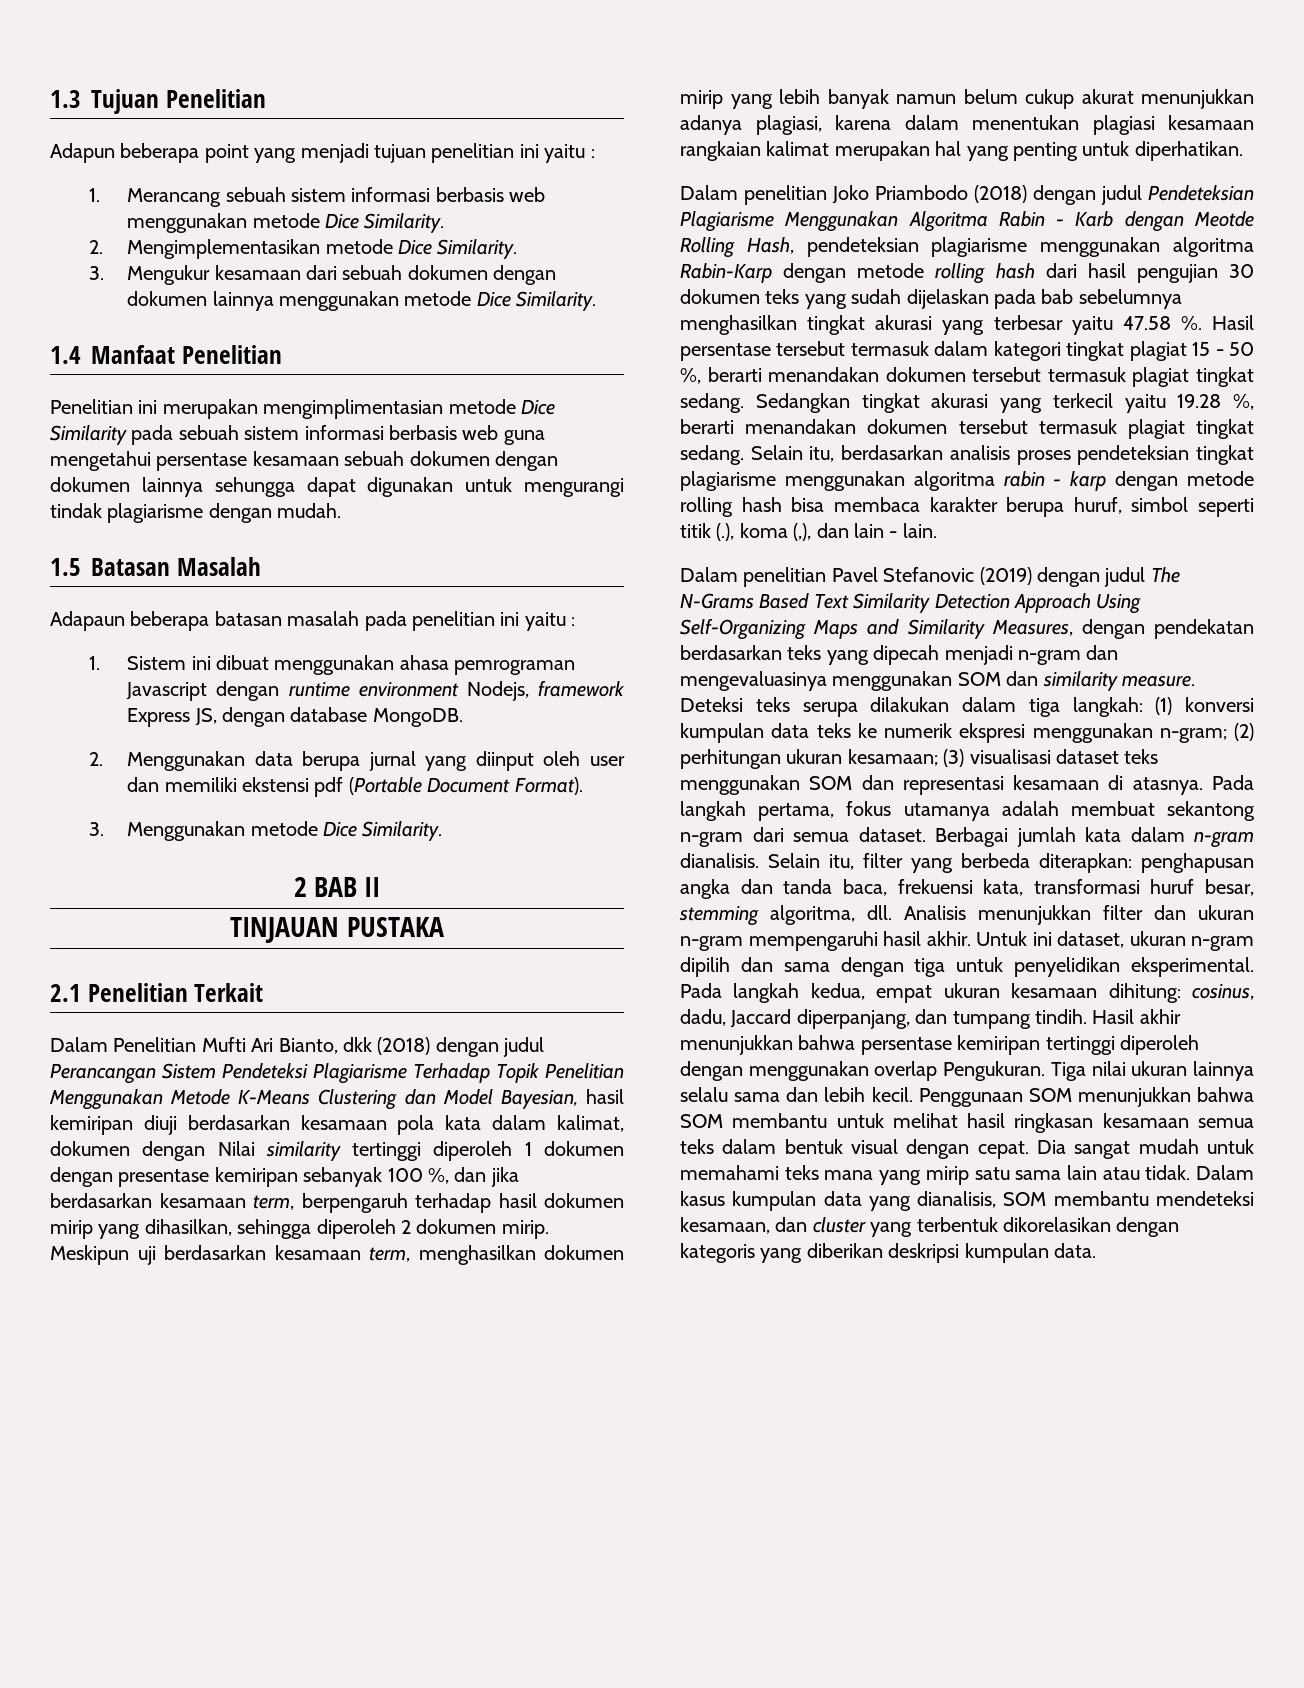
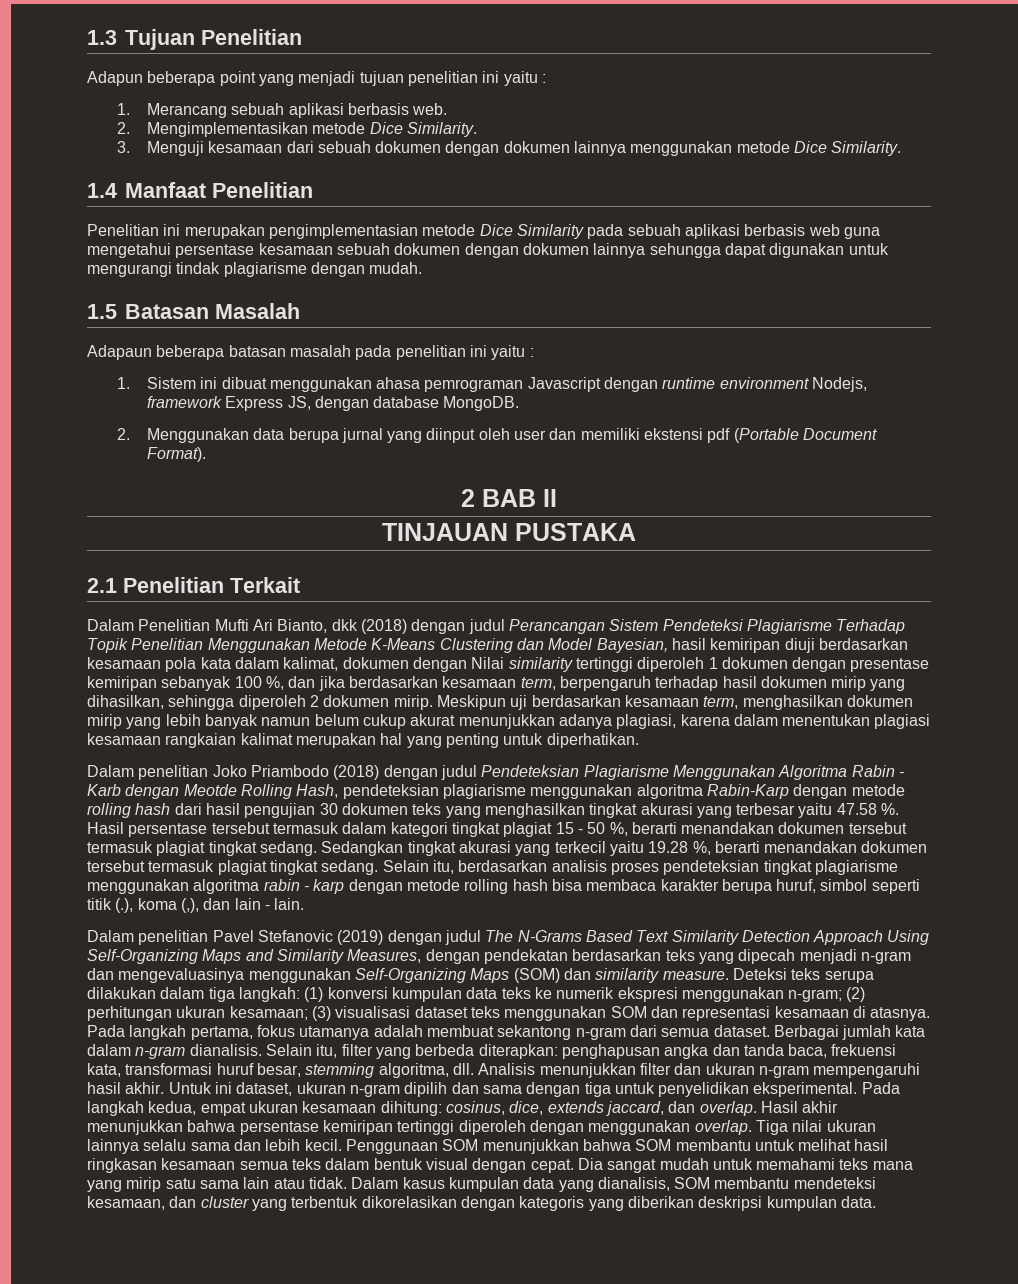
- 1. Merancang sebuah sistem informasi berbasis web menggunakan metode Dice Similarity.
+ 1. Merancang sebuah aplikasi berbasis web.
- 3. Mengukur kesamaan dari sebuah dokumen dengan dokumen lainnya menggunakan metode Dice Similarity.
+ 3. Menguji kesamaan dari sebuah dokumen dengan dokumen lainnya menggunakan metode Dice Similarity.
- Penelitian ini merupakan mengimplimentasian metode Dice Similarity pada sebuah sistem informasi berbasis web guna mengetahui persentase kesamaan sebuah dokumen dengan dokumen lainnya sehungga dapat digunakan untuk mengurangi tindak plagiarisme dengan mudah.
+ Penelitian ini merupakan pengimplementasian metode Dice Similarity pada sebuah aplikasi berbasis web guna mengetahui persentase kesamaan sebuah dokumen dengan dokumen lainnya sehungga dapat digunakan untuk mengurangi tindak plagiarisme dengan mudah.
- 3. Menggunakan metode Dice Similarity.
- Dalam penelitian Joko Priambodo (2018) dengan judul Pendeteksian Plagiarisme Menggunakan Algoritma Rabin - Karb dengan Meotde Rolling Hash, pendeteksian plagiarisme menggunakan algoritma Rabin-Karp dengan metode rolling hash dari hasil pengujian 30 dokumen teks yang sudah dijelaskan pada bab sebelumnya menghasilkan tingkat akurasi yang terbesar yaitu 47.58 %.
+ Dalam penelitian Joko Priambodo (2018) dengan judul Pendeteksian Plagiarisme Menggunakan Algoritma Rabin - Karb dengan Meotde Rolling Hash, pendeteksian plagiarisme menggunakan algoritma Rabin-Karp dengan metode rolling hash dari hasil pengujian 30 dokumen teks yang menghasilkan tingkat akurasi yang terbesar yaitu 47.58 %.
- Dalam penelitian Pavel Stefanovic (2019) dengan judul The N-Grams Based Text Similarity Detection Approach Using Self-Organizing Maps and Similarity Measures, dengan pendekatan berdasarkan teks yang dipecah menjadi n-gram dan mengevaluasinya menggunakan SOM dan similarity measure.
+ Dalam penelitian Pavel Stefanovic (2019) dengan judul The N-Grams Based Text Similarity Detection Approach Using Self-Organizing Maps and Similarity Measures, dengan pendekatan berdasarkan teks yang dipecah menjadi n-gram dan mengevaluasinya menggunakan Self-Organizing Maps (SOM) dan similarity measure.
- Pada langkah kedua, empat ukuran kesamaan dihitung: cosinus, dadu, Jaccard diperpanjang, dan tumpang tindih.
+ Pada langkah kedua, empat ukuran kesamaan dihitung: cosinus, dice, extends jaccard, dan overlap.
- Hasil akhir menunjukkan bahwa persentase kemiripan tertinggi diperoleh dengan menggunakan overlap Pengukuran.
+ Hasil akhir menunjukkan bahwa persentase kemiripan tertinggi diperoleh dengan menggunakan overlap.

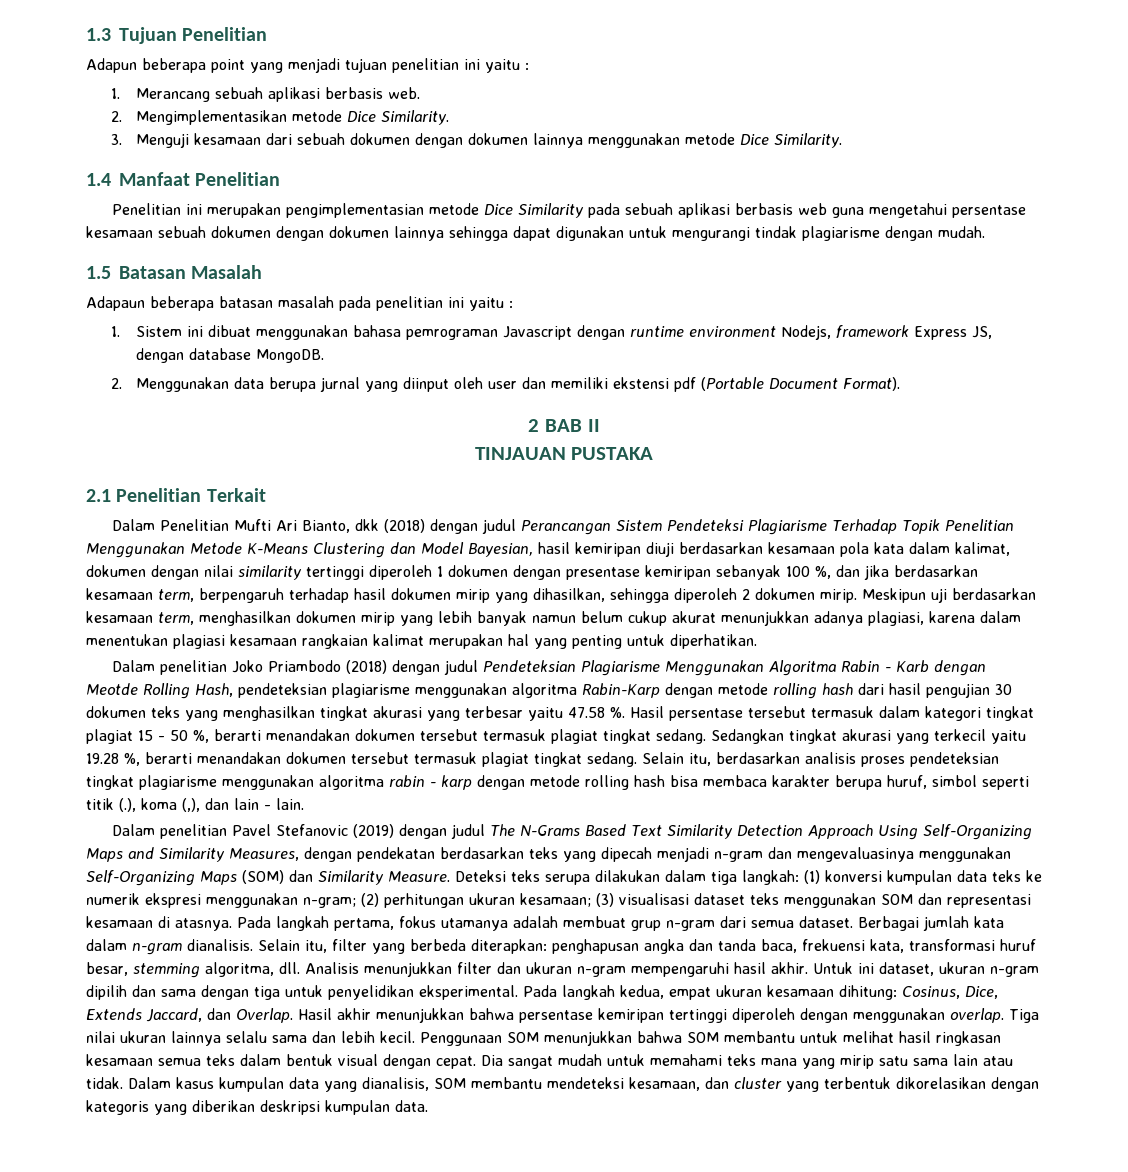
- Penelitian ini merupakan pengimplementasian metode Dice Similarity pada sebuah aplikasi berbasis web guna mengetahui persentase kesamaan sebuah dokumen dengan dokumen lainnya sehungga dapat digunakan untuk mengurangi tindak plagiarisme dengan mudah.
+ Penelitian ini merupakan pengimplementasian metode Dice Similarity pada sebuah aplikasi berbasis web guna mengetahui persentase kesamaan sebuah dokumen dengan dokumen lainnya sehingga dapat digunakan untuk mengurangi tindak plagiarisme dengan mudah.
- 1. Sistem ini dibuat menggunakan ahasa pemrograman Javascript dengan runtime environment Nodejs, framework Express JS, dengan database MongoDB.
+ 1. Sistem ini dibuat menggunakan bahasa pemrograman Javascript dengan runtime environment Nodejs, framework Express JS, dengan database MongoDB.
- Dalam Penelitian Mufti Ari Bianto, dkk (2018) dengan judul Perancangan Sistem Pendeteksi Plagiarisme Terhadap Topik Penelitian Menggunakan Metode K-Means Clustering dan Model Bayesian, hasil kemiripan diuji berdasarkan kesamaan pola kata dalam kalimat, dokumen dengan Nilai similarity tertinggi diperoleh 1 dokumen dengan presentase kemiripan sebanyak 100 %, dan jika berdasarkan kesamaan term, berpengaruh terhadap hasil dokumen mirip yang dihasilkan, sehingga diperoleh 2 dokumen mirip.
+ Dalam Penelitian Mufti Ari Bianto, dkk (2018) dengan judul Perancangan Sistem Pendeteksi Plagiarisme Terhadap Topik Penelitian Menggunakan Metode K-Means Clustering dan Model Bayesian, hasil kemiripan diuji berdasarkan kesamaan pola kata dalam kalimat, dokumen dengan nilai similarity tertinggi diperoleh 1 dokumen dengan presentase kemiripan sebanyak 100 %, dan jika berdasarkan kesamaan term, berpengaruh terhadap hasil dokumen mirip yang dihasilkan, sehingga diperoleh 2 dokumen mirip.
- Dalam penelitian Pavel Stefanovic (2019) dengan judul The N-Grams Based Text Similarity Detection Approach Using Self-Organizing Maps and Similarity Measures, dengan pendekatan berdasarkan teks yang dipecah menjadi n-gram dan mengevaluasinya menggunakan Self-Organizing Maps (SOM) dan similarity measure.
+ Dalam penelitian Pavel Stefanovic (2019) dengan judul The N-Grams Based Text Similarity Detection Approach Using Self-Organizing Maps and Similarity Measures, dengan pendekatan berdasarkan teks yang dipecah menjadi n-gram dan mengevaluasinya menggunakan Self-Organizing Maps (SOM) dan Similarity Measure.
- Pada langkah pertama, fokus utamanya adalah membuat sekantong n-gram dari semua dataset.
+ Pada langkah pertama, fokus utamanya adalah membuat grup n-gram dari semua dataset.
- Pada langkah kedua, empat ukuran kesamaan dihitung: cosinus, dice, extends jaccard, dan overlap.
+ Pada langkah kedua, empat ukuran kesamaan dihitung: Cosinus, Dice, Extends Jaccard, dan Overlap.

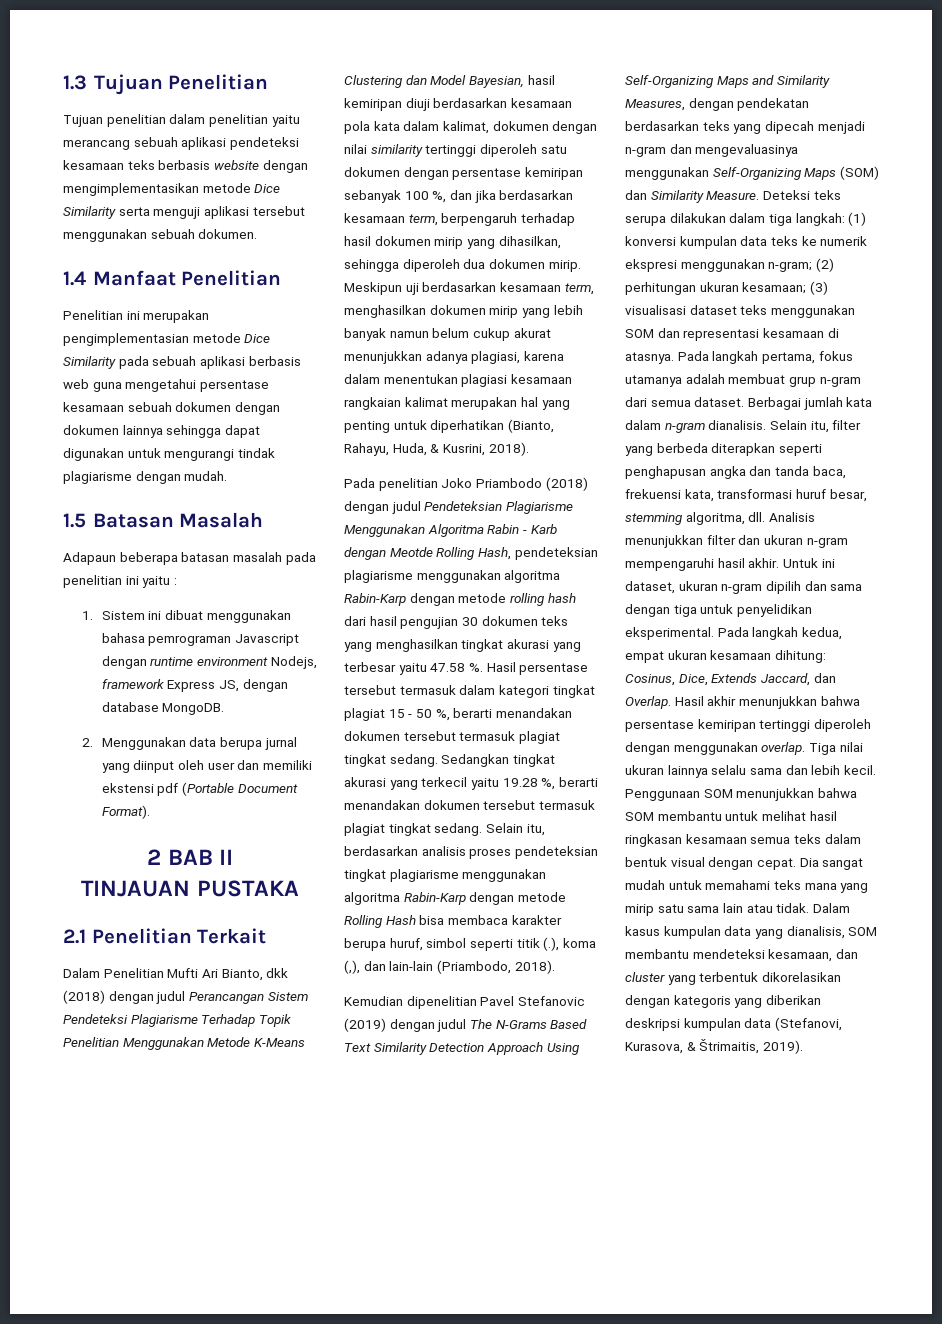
- Adapun beberapa point yang menjadi tujuan penelitian ini yaitu :
- 1. Merancang sebuah aplikasi berbasis web.
- 2. Mengimplementasikan metode Dice Similarity.
- 3. Menguji kesamaan dari sebuah dokumen dengan dokumen lainnya menggunakan metode Dice Similarity.
+ Tujuan penelitian dalam penelitian yaitu merancang sebuah aplikasi pendeteksi kesamaan teks berbasis website dengan mengimplementasikan metode Dice Similarity serta menguji aplikasi tersebut menggunakan sebuah dokumen.
- Dalam Penelitian Mufti Ari Bianto, dkk (2018) dengan judul Perancangan Sistem Pendeteksi Plagiarisme Terhadap Topik Penelitian Menggunakan Metode K-Means Clustering dan Model Bayesian, hasil kemiripan diuji berdasarkan kesamaan pola kata dalam kalimat, dokumen dengan nilai similarity tertinggi diperoleh 1 dokumen dengan presentase kemiripan sebanyak 100 %, dan jika berdasarkan kesamaan term, berpengaruh terhadap hasil dokumen mirip yang dihasilkan, sehingga diperoleh 2 dokumen mirip.
+ Dalam Penelitian Mufti Ari Bianto, dkk (2018) dengan judul Perancangan Sistem Pendeteksi Plagiarisme Terhadap Topik Penelitian Menggunakan Metode K-Means Clustering dan Model Bayesian, hasil kemiripan diuji berdasarkan kesamaan pola kata dalam kalimat, dokumen dengan nilai similarity tertinggi diperoleh satu dokumen dengan persentase kemiripan sebanyak 100 %, dan jika berdasarkan kesamaan term, berpengaruh terhadap hasil dokumen mirip yang dihasilkan, sehingga diperoleh dua dokumen mirip.
- Meskipun uji berdasarkan kesamaan term, menghasilkan dokumen mirip yang lebih banyak namun belum cukup akurat menunjukkan adanya plagiasi, karena dalam menentukan plagiasi kesamaan rangkaian kalimat merupakan hal yang penting untuk diperhatikan.
- Dalam penelitian Joko Priambodo (2018) dengan judul Pendeteksian Plagiarisme Menggunakan Algoritma Rabin - Karb dengan Meotde Rolling Hash, pendeteksian plagiarisme menggunakan algoritma Rabin-Karp dengan metode rolling hash dari hasil pengujian 30 dokumen teks yang menghasilkan tingkat akurasi yang terbesar yaitu 47.58 %.
+ Meskipun uji berdasarkan kesamaan term, menghasilkan dokumen mirip yang lebih banyak namun belum cukup akurat menunjukkan adanya plagiasi, karena dalam menentukan plagiasi kesamaan rangkaian kalimat merupakan hal yang penting untuk diperhatikan (Bianto, Rahayu, Huda, & Kusrini, 2018).
+ Pada penelitian Joko Priambodo (2018) dengan judul Pendeteksian Plagiarisme Menggunakan Algoritma Rabin - Karb dengan Meotde Rolling Hash, pendeteksian plagiarisme menggunakan algoritma Rabin-Karp dengan metode rolling hash dari hasil pengujian 30 dokumen teks yang menghasilkan tingkat akurasi yang terbesar yaitu 47.58 %.
- Selain itu, berdasarkan analisis proses pendeteksian tingkat plagiarisme menggunakan algoritma rabin - karp dengan metode rolling hash bisa membaca karakter berupa huruf, simbol seperti titik (.), koma (,), dan lain - lain.
- Dalam penelitian Pavel Stefanovic (2019) dengan judul The N-Grams Based Text Similarity Detection Approach Using Self-Organizing Maps and Similarity Measures, dengan pendekatan berdasarkan teks yang dipecah menjadi n-gram dan mengevaluasinya menggunakan Self-Organizing Maps (SOM) dan Similarity Measure.
+ Selain itu, berdasarkan analisis proses pendeteksian tingkat plagiarisme menggunakan algoritma Rabin-Karp dengan metode Rolling Hash bisa membaca karakter berupa huruf, simbol seperti titik (.), koma (,), dan lain-lain (Priambodo, 2018).
+ Kemudian dipenelitian Pavel Stefanovic (2019) dengan judul The N-Grams Based Text Similarity Detection Approach Using Self-Organizing Maps and Similarity Measures, dengan pendekatan berdasarkan teks yang dipecah menjadi n-gram dan mengevaluasinya menggunakan Self-Organizing Maps (SOM) dan Similarity Measure.
- Selain itu, filter yang berbeda diterapkan: penghapusan angka dan tanda baca, frekuensi kata, transformasi huruf besar, stemming algoritma, dll.
+ Selain itu, filter yang berbeda diterapkan seperti penghapusan angka dan tanda baca, frekuensi kata, transformasi huruf besar, stemming algoritma, dll.
- Dalam kasus kumpulan data yang dianalisis, SOM membantu mendeteksi kesamaan, dan cluster yang terbentuk dikorelasikan dengan kategoris yang diberikan deskripsi kumpulan data.
+ Dalam kasus kumpulan data yang dianalisis, SOM membantu mendeteksi kesamaan, dan cluster yang terbentuk dikorelasikan dengan kategoris yang diberikan deskripsi kumpulan data (Stefanovi, Kurasova, & Štrimaitis, 2019).

